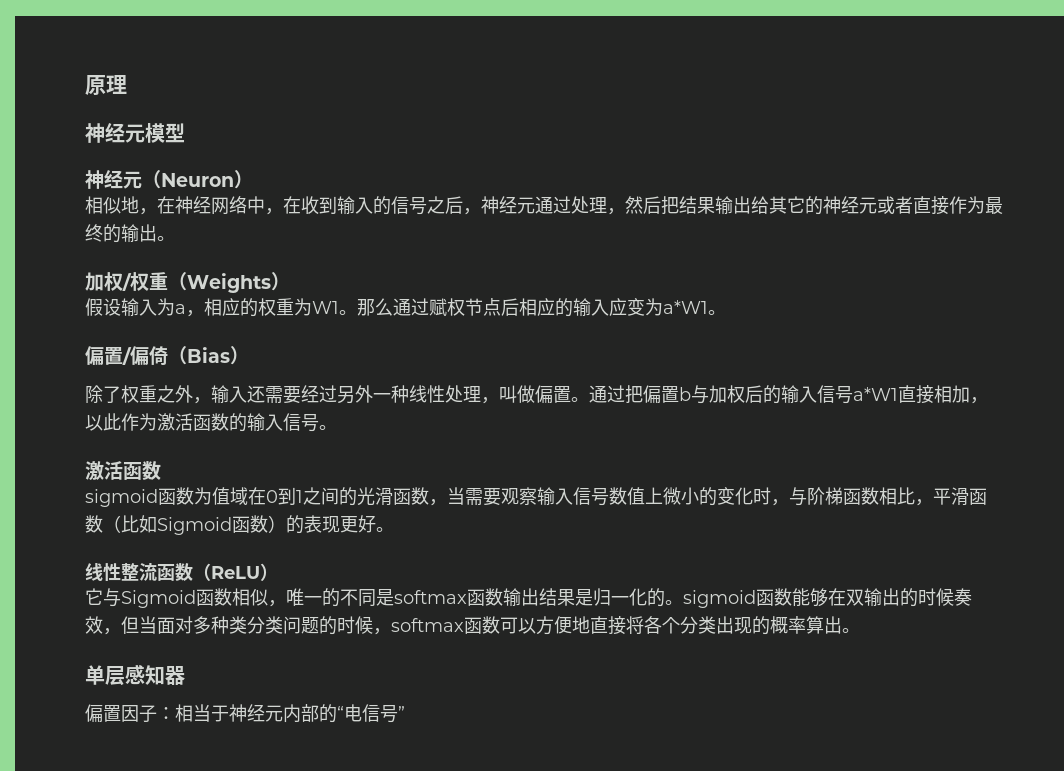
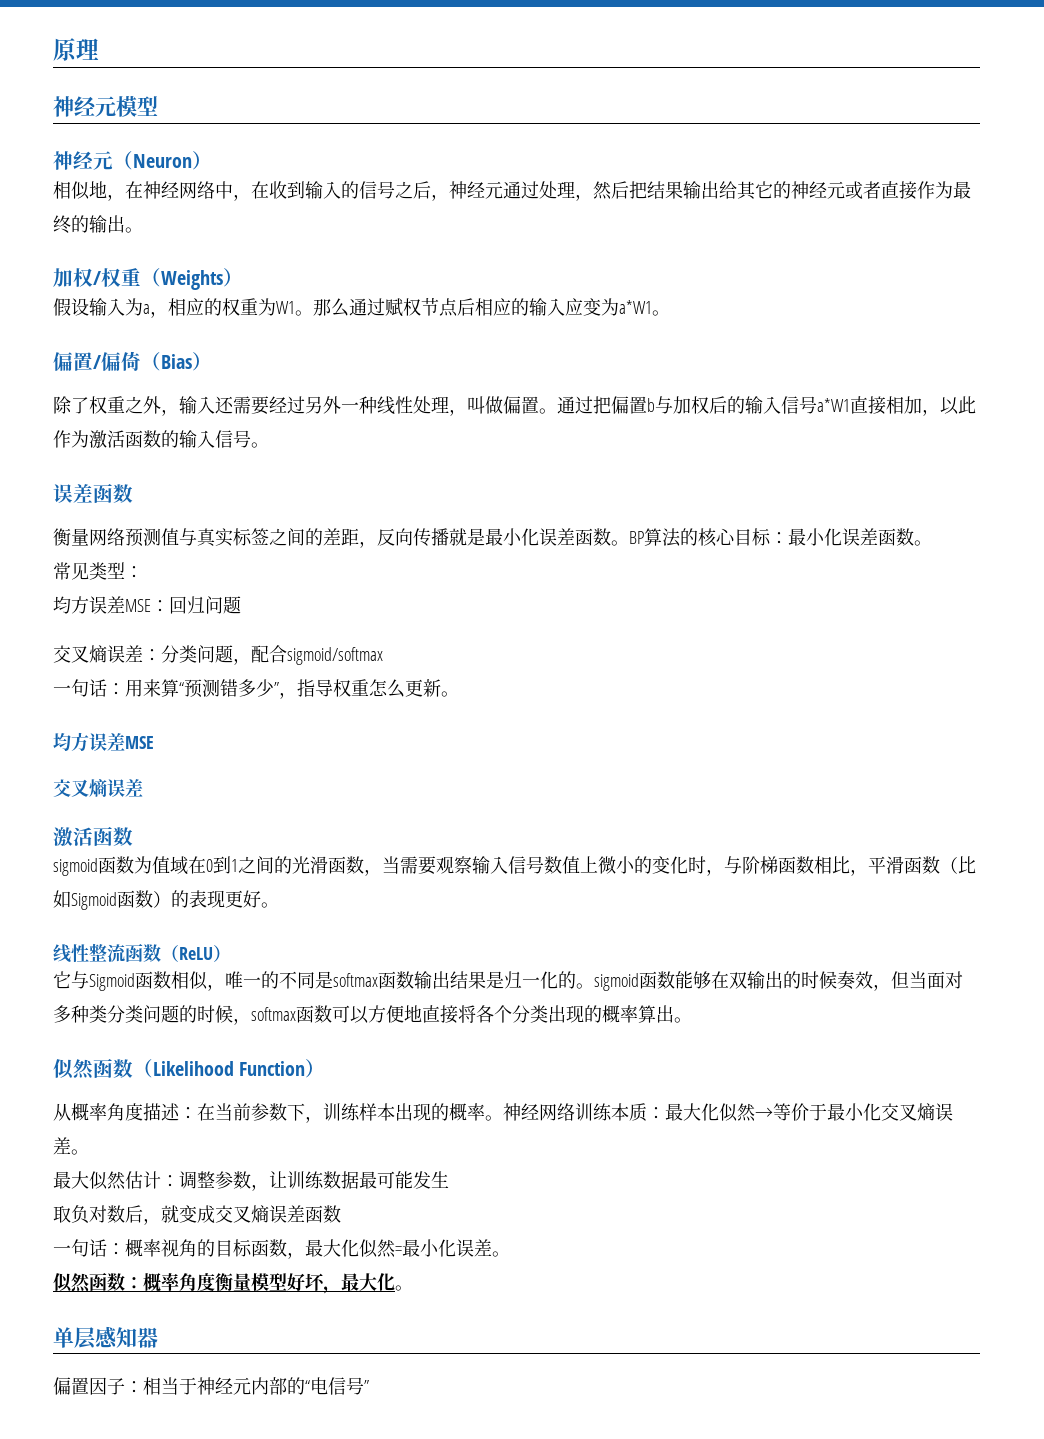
  通过把偏置b与加权后的输入信号a*W1直接相加，以此作为激活函数的输入信号。
+ 误差函数
+ 衡量网络预测值与真实标签之间的差距，反向传播就是最小化误差函数。BP算法的核心目标：最小化误差函数。
+ 常见类型：
+ 均方误差MSE：回归问题
+ 交叉熵误差：分类问题，配合sigmoid/softmax
+ 一句话：用来算“预测错多少”，指导权重怎么更新。
+ 均方误差MSE
+ 交叉熵误差
+ 似然函数（Likelihood Function）
+ 从概率角度描述：在当前参数下，训练样本出现的概率。神经网络训练本质：最大化似然→等价于最小化交叉熵误差。
+ 最大似然估计：调整参数，让训练数据最可能发生
+ 取负对数后，就变成交叉熵误差函数
+ 一句话：概率视角的目标函数，最大化似然=最小化误差。
+ 似然函数：概率角度衡量模型好坏，最大化。

